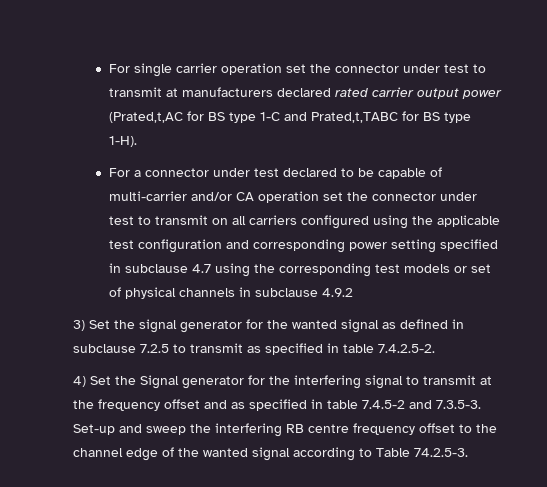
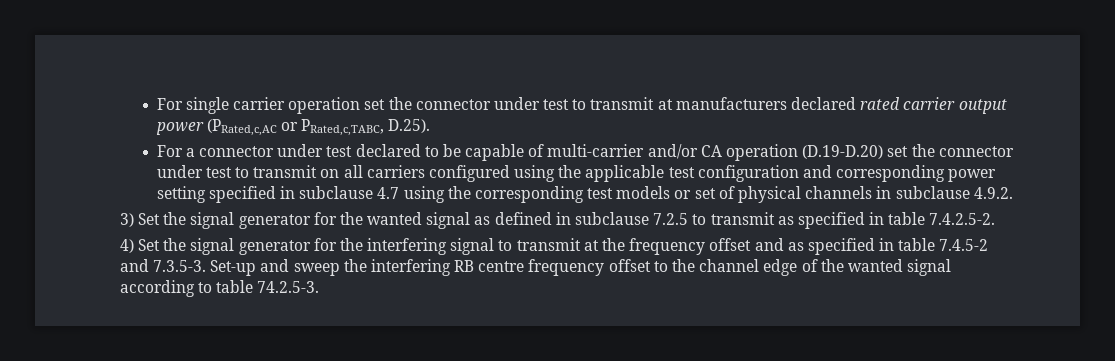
- For single carrier operation set the connector under test to transmit at manufacturers declared rated carrier output power (Prated,t,AC for BS type 1-C and Prated,t,TABC for BS type 1-H).
+ For single carrier operation set the connector under test to transmit at manufacturers declared rated carrier output power (PRated,c,AC or PRated,c,TABC, D.25).
- For a connector under test declared to be capable of multi-carrier and/or CA operation set the connector under test to transmit on all carriers configured using the applicable test configuration and corresponding power setting specified in subclause 4.7 using the corresponding test models or set of physical channels in subclause 4.9.2
+ For a connector under test declared to be capable of multi-carrier and/or CA operation (D.19-D.20) set the connector under test to transmit on all carriers configured using the applicable test configuration and corresponding power setting specified in subclause 4.7 using the corresponding test models or set of physical channels in subclause 4.9.2.
- 4) Set the Signal generator for the interfering signal to transmit at the frequency offset and as specified in table 7.4.5-2 and 7.3.5-3. Set-up and sweep the interfering RB centre frequency offset to the channel edge of the wanted signal according to Table 74.2.5-3.
+ 4) Set the signal generator for the interfering signal to transmit at the frequency offset and as specified in table 7.4.5-2 and 7.3.5-3. Set-up and sweep the interfering RB centre frequency offset to the channel edge of the wanted signal according to table 74.2.5-3.

